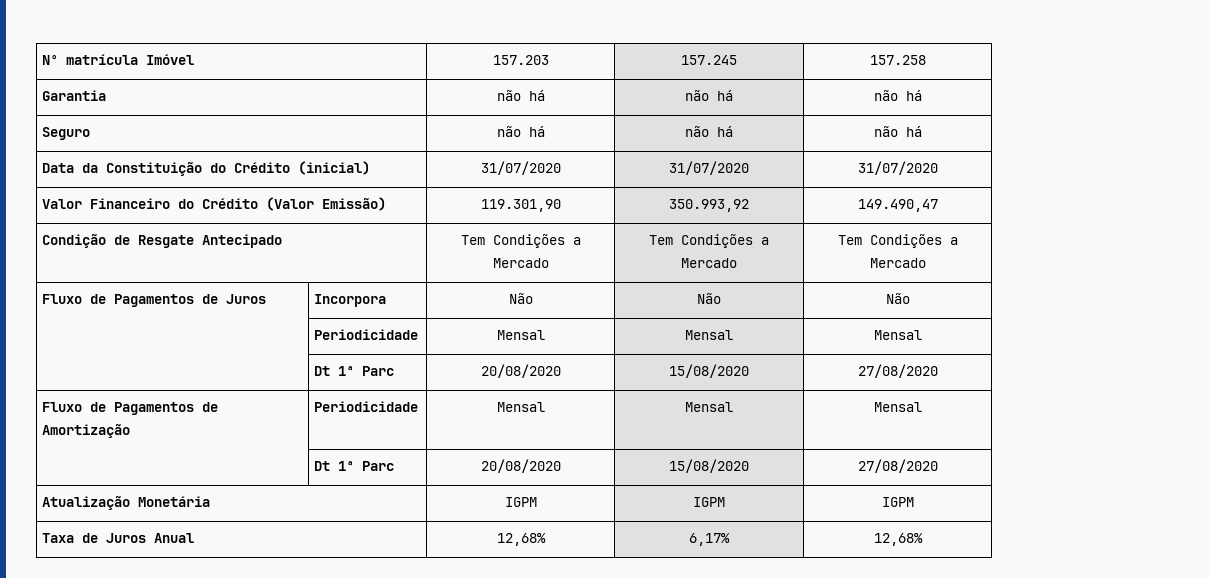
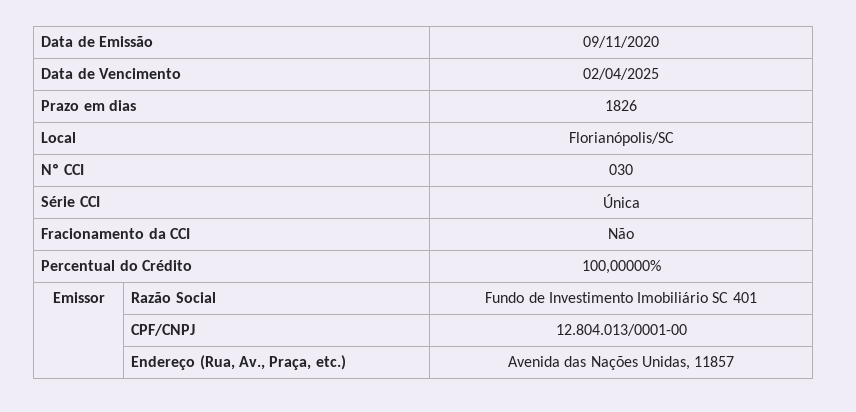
- Nº matrícula Imóvel | 157.203 | 157.245 | 157.258
- Garantia | não há | não há | não há
- Seguro | não há | não há | não há
- Data da Constituição do Crédito (inicial) | 31/07/2020 | 31/07/2020 | 31/07/2020
- Valor Financeiro do Crédito (Valor Emissão) | 119.301,90 | 350.993,92 | 149.490,47
- Condição de Resgate Antecipado | Tem Condições a Mercado | Tem Condições a Mercado | Tem Condições a Mercado
- Fluxo de Pagamentos de Juros | Incorpora | Não | Não | Não
- | Periodicidade | Mensal | Mensal | Mensal
- | Dt 1ª Parc | 20/08/2020 | 15/08/2020 | 27/08/2020
- Fluxo de Pagamentos de Amortização | Periodicidade | Mensal | Mensal | Mensal
- | Dt 1ª Parc | 20/08/2020 | 15/08/2020 | 27/08/2020
- Atualização Monetária | IGPM | IGPM | IGPM
- Taxa de Juros Anual | 12,68% | 6,17% | 12,68%
+ Data de Emissão | 09/11/2020
+ Data de Vencimento | 02/04/2025
+ Prazo em dias | 1826
+ Local | Florianópolis/SC
+ Nº CCI | 030
+ Série CCI | Única
+ Fracionamento da CCI | Não
+ Percentual do Crédito | 100,00000%
+ Emissor | Razão Social | Fundo de Investimento Imobiliário SC 401
+ | CPF/CNPJ | 12.804.013/0001-00
+ | Endereço (Rua, Av., Praça, etc.) | Avenida das Nações Unidas, 11857

